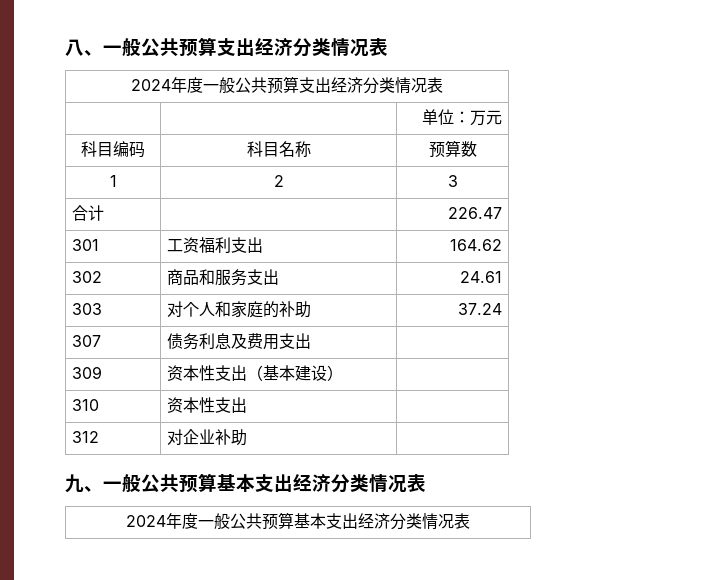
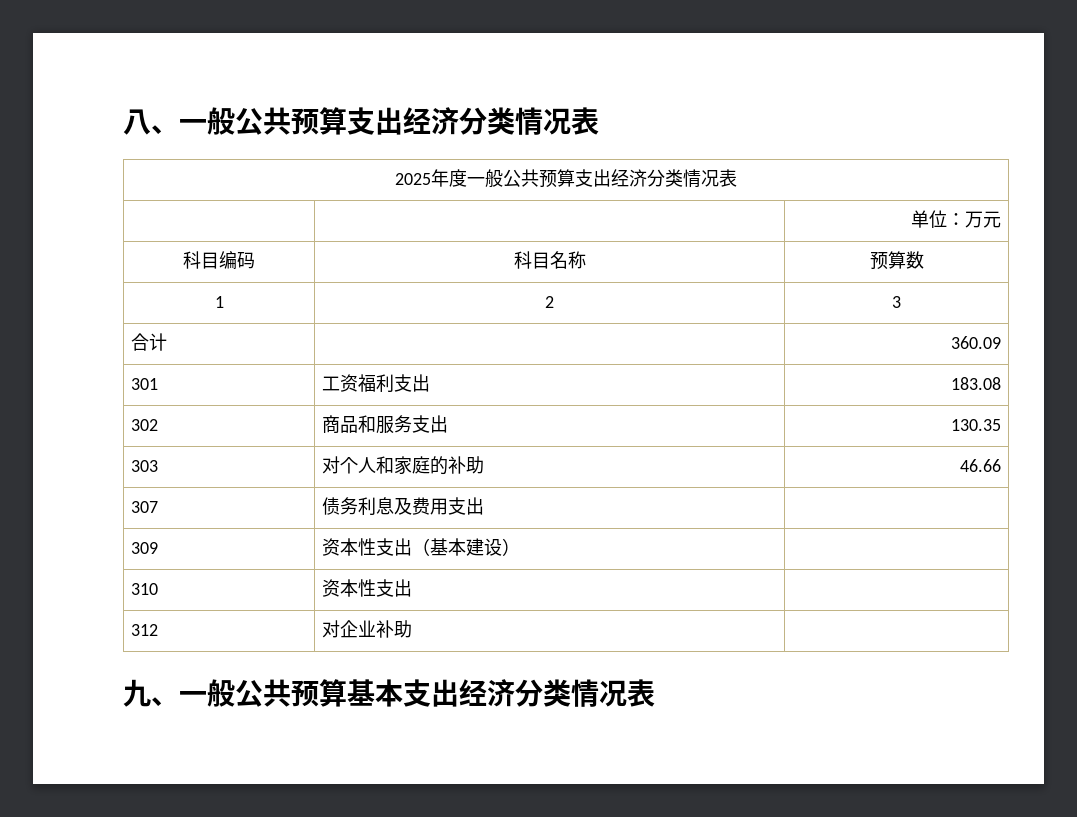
- 2024年度一般公共预算支出经济分类情况表
+ 2025年度一般公共预算支出经济分类情况表
- 合计 | | 226.47
+ 合计 | | 360.09
- 301 | 工资福利支出 | 164.62
+ 301 | 工资福利支出 | 183.08
- 302 | 商品和服务支出 | 24.61
+ 302 | 商品和服务支出 | 130.35
- 303 | 对个人和家庭的补助 | 37.24
+ 303 | 对个人和家庭的补助 | 46.66
- 2024年度一般公共预算基本支出经济分类情况表

